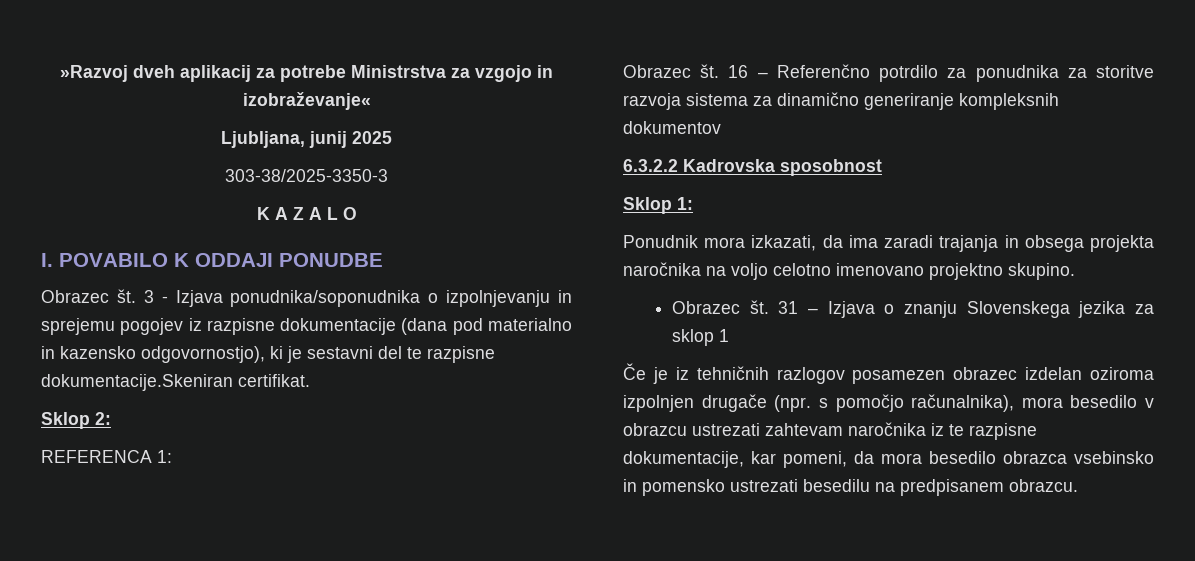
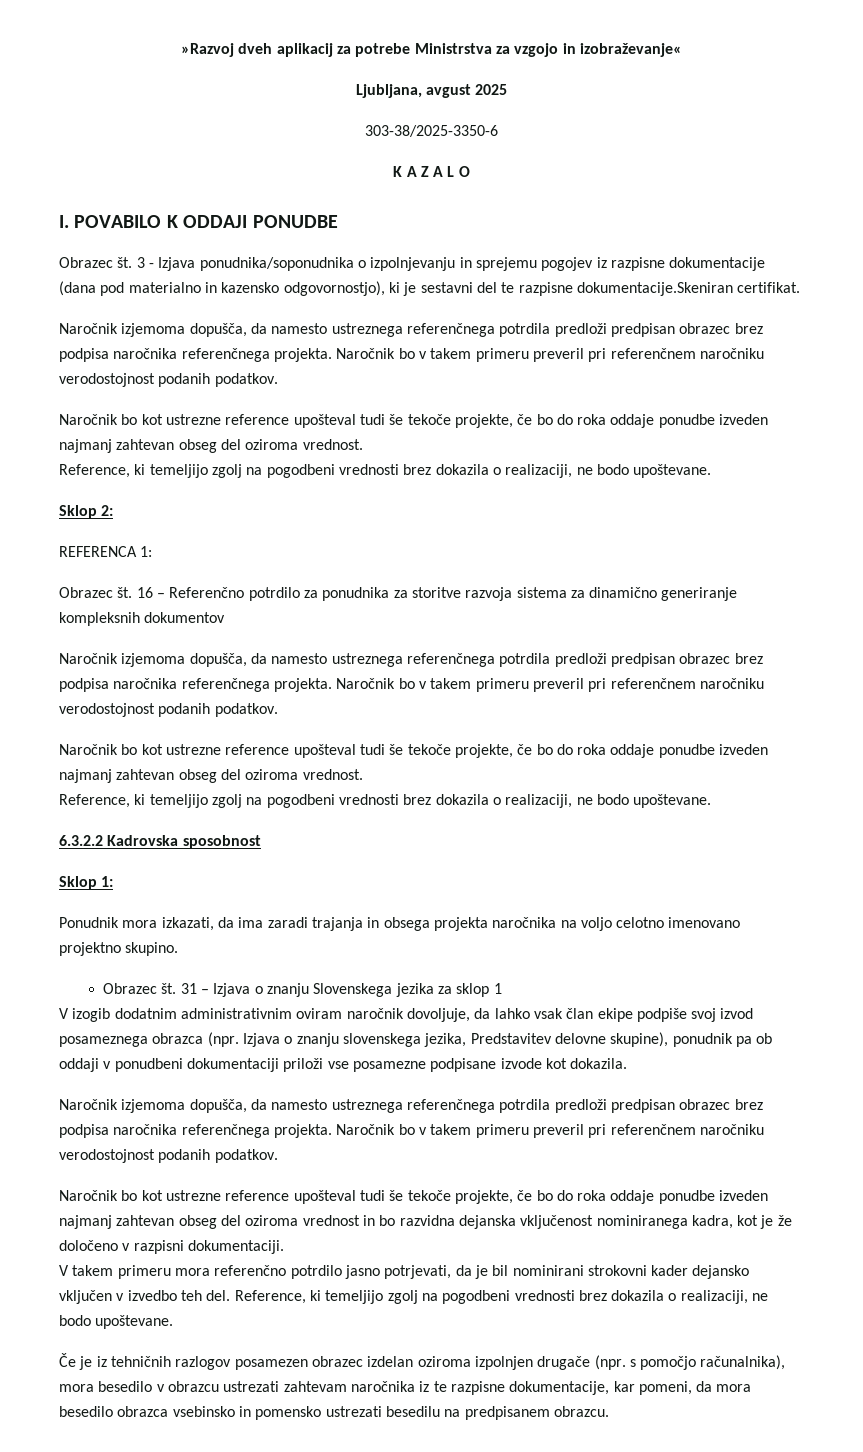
- Ljubljana, junij 2025
+ Ljubljana, avgust 2025
- 303-38/2025-3350-3
+ 303-38/2025-3350-6
  3 - Izjava ponudnika/soponudnika o izpolnjevanju in sprejemu pogojev iz razpisne dokumentacije (dana pod materialno in kazensko odgovornostjo), ki je sestavni del te razpisne dokumentacije.Skeniran certifikat.
+ Naročnik izjemoma dopušča, da namesto ustreznega referenčnega potrdila predloži predpisan obrazec brez podpisa naročnika referenčnega projekta. Naročnik bo v takem primeru preveril pri referenčnem naročniku verodostojnost podanih podatkov.
+ Naročnik bo kot ustrezne reference upošteval tudi še tekoče projekte, če bo do roka oddaje ponudbe izveden najmanj zahtevan obseg del oziroma vrednost.
+ Reference, ki temeljijo zgolj na pogodbeni vrednosti brez dokazila o realizaciji, ne bodo upoštevane.
  16 – Referenčno potrdilo za ponudnika za storitve razvoja sistema za dinamično generiranje kompleksnih dokumentov
+ Naročnik izjemoma dopušča, da namesto ustreznega referenčnega potrdila predloži predpisan obrazec brez podpisa naročnika referenčnega projekta. Naročnik bo v takem primeru preveril pri referenčnem naročniku verodostojnost podanih podatkov.
+ Naročnik bo kot ustrezne reference upošteval tudi še tekoče projekte, če bo do roka oddaje ponudbe izveden najmanj zahtevan obseg del oziroma vrednost.
+ Reference, ki temeljijo zgolj na pogodbeni vrednosti brez dokazila o realizaciji, ne bodo upoštevane.
+ V izogib dodatnim administrativnim oviram naročnik dovoljuje, da lahko vsak član ekipe podpiše svoj izvod posameznega obrazca (npr. Izjava o znanju slovenskega jezika, Predstavitev delovne skupine), ponudnik pa ob oddaji v ponudbeni dokumentaciji priloži vse posamezne podpisane izvode kot dokazila.
+ Naročnik izjemoma dopušča, da namesto ustreznega referenčnega potrdila predloži predpisan obrazec brez podpisa naročnika referenčnega projekta. Naročnik bo v takem primeru preveril pri referenčnem naročniku verodostojnost podanih podatkov.
+ Naročnik bo kot ustrezne reference upošteval tudi še tekoče projekte, če bo do roka oddaje ponudbe izveden najmanj zahtevan obseg del oziroma vrednost in bo razvidna dejanska vključenost nominiranega kadra, kot je že določeno v razpisni dokumentaciji.
+ V takem primeru mora referenčno potrdilo jasno potrjevati, da je bil nominirani strokovni kader dejansko vključen v izvedbo teh del. Reference, ki temeljijo zgolj na pogodbeni vrednosti brez dokazila o realizaciji, ne bodo upoštevane.

